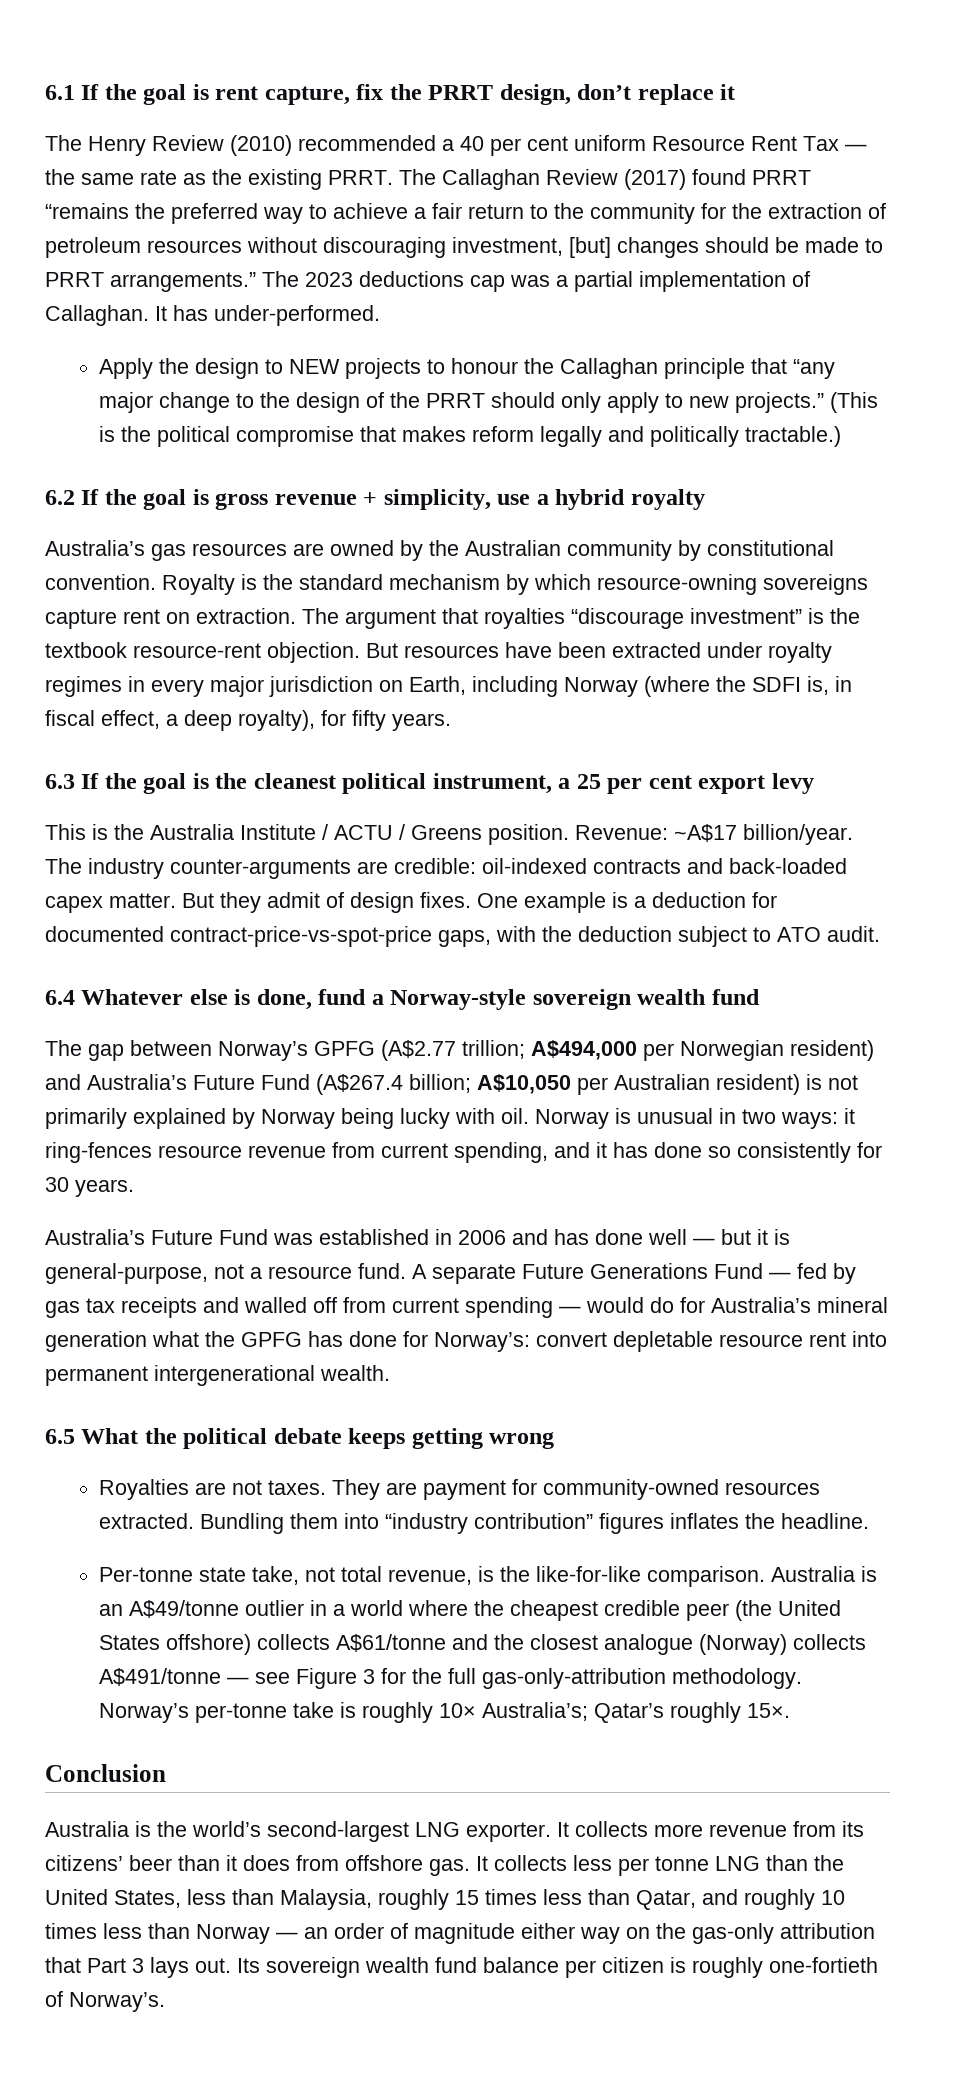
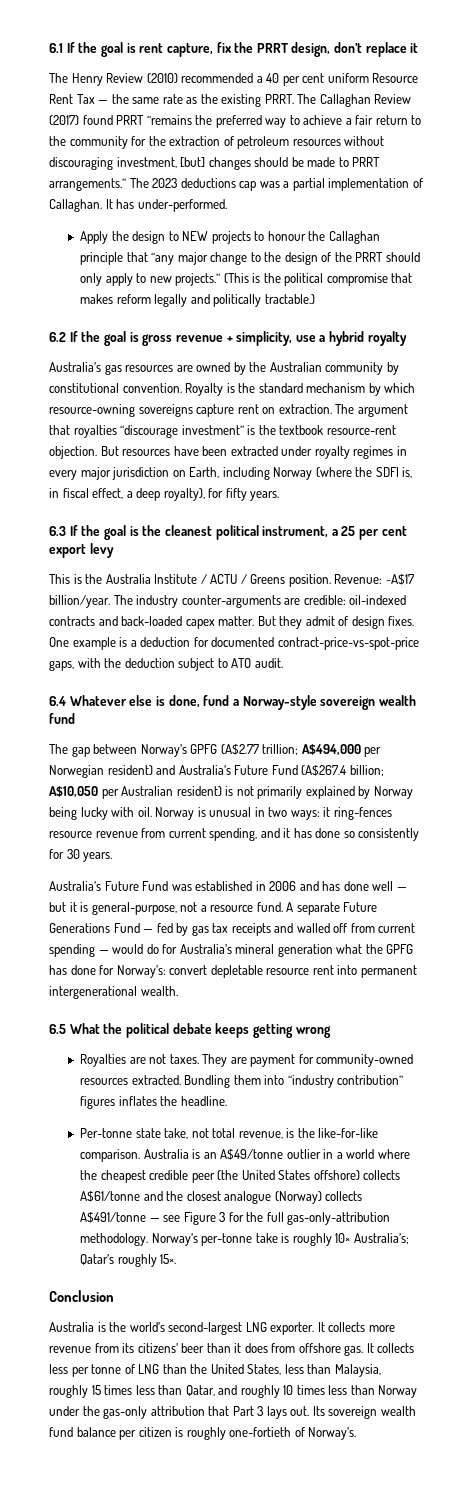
- It collects less per tonne LNG than the United States, less than Malaysia, roughly 15 times less than Qatar, and roughly 10 times less than Norway — an order of magnitude either way on the gas-only attribution that Part 3 lays out.
+ It collects less per tonne of LNG than the United States, less than Malaysia, roughly 15 times less than Qatar, and roughly 10 times less than Norway under the gas-only attribution that Part 3 lays out.

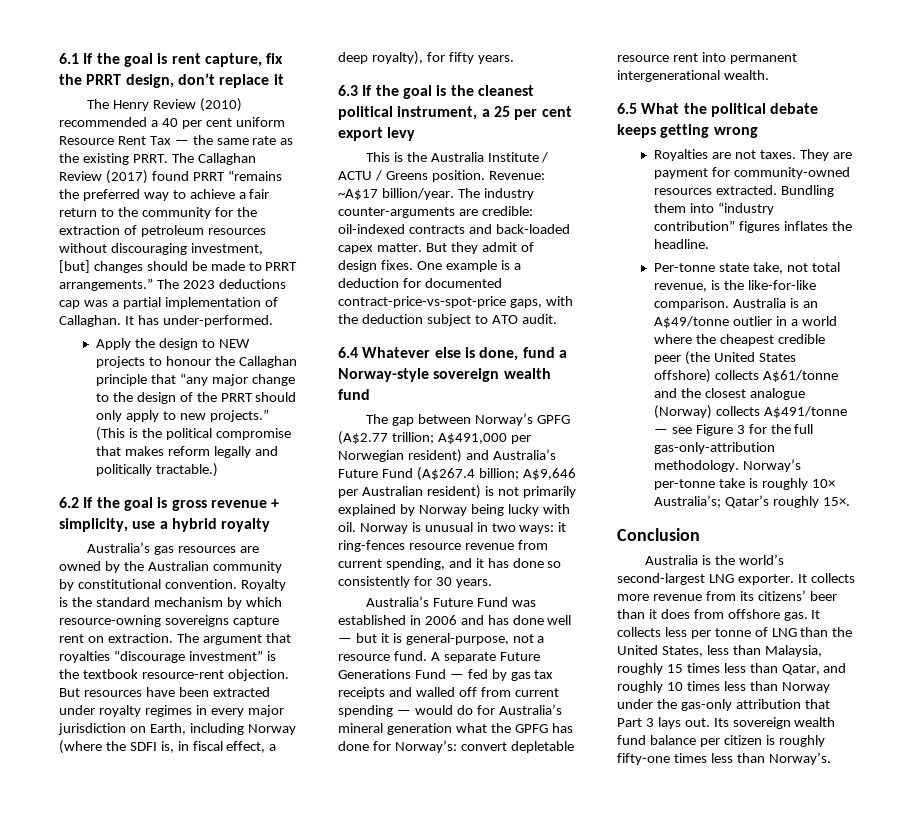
- The gap between Norway’s GPFG (A$2.77 trillion; A$494,000 per Norwegian resident) and Australia’s Future Fund (A$267.4 billion; A$10,050 per Australian resident) is not primarily explained by Norway being lucky with oil.
+ The gap between Norway’s GPFG (A$2.77 trillion; A$491,000 per Norwegian resident) and Australia’s Future Fund (A$267.4 billion; A$9,646 per Australian resident) is not primarily explained by Norway being lucky with oil.
- Its sovereign wealth fund balance per citizen is roughly one-fortieth of Norway’s.
+ Its sovereign wealth fund balance per citizen is roughly fifty-one times less than Norway’s.

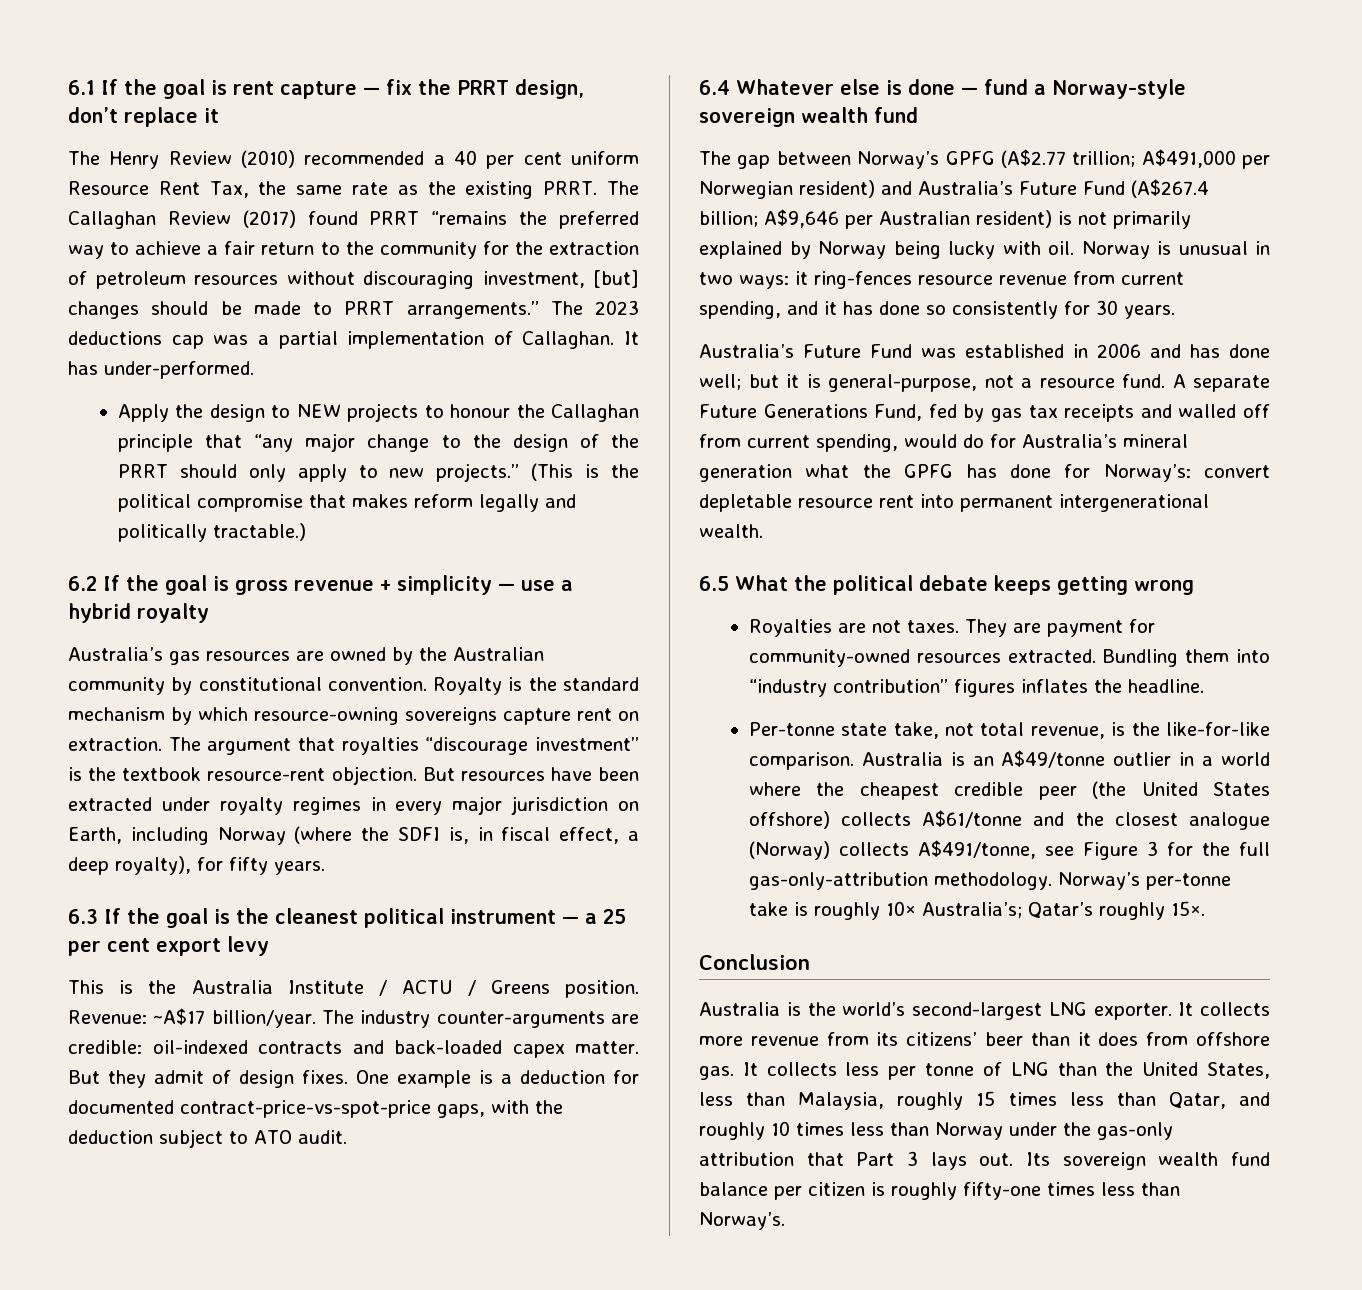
- 6.1 If the goal is rent capture, fix the PRRT design, don’t replace it
+ 6.1 If the goal is rent capture — fix the PRRT design, don’t replace it
- The Henry Review (2010) recommended a 40 per cent uniform Resource Rent Tax — the same rate as the existing PRRT.
+ The Henry Review (2010) recommended a 40 per cent uniform Resource Rent Tax, the same rate as the existing PRRT.
- 6.2 If the goal is gross revenue + simplicity, use a hybrid royalty
+ 6.2 If the goal is gross revenue + simplicity — use a hybrid royalty
- 6.3 If the goal is the cleanest political instrument, a 25 per cent export levy
+ 6.3 If the goal is the cleanest political instrument — a 25 per cent export levy
- 6.4 Whatever else is done, fund a Norway-style sovereign wealth fund
+ 6.4 Whatever else is done — fund a Norway-style sovereign wealth fund
- Australia’s Future Fund was established in 2006 and has done well — but it is general-purpose, not a resource fund.
+ Australia’s Future Fund was established in 2006 and has done well; but it is general-purpose, not a resource fund.
- A separate Future Generations Fund — fed by gas tax receipts and walled off from current spending — would do for Australia’s mineral generation what the GPFG has done for Norway’s: convert depletable resource rent into permanent intergenerational wealth.
+ A separate Future Generations Fund, fed by gas tax receipts and walled off from current spending, would do for Australia’s mineral generation what the GPFG has done for Norway’s: convert depletable resource rent into permanent intergenerational wealth.
- Australia is an A$49/tonne outlier in a world where the cheapest credible peer (the United States offshore) collects A$61/tonne and the closest analogue (Norway) collects A$491/tonne — see Figure 3 for the full gas-only-attribution methodology.
+ Australia is an A$49/tonne outlier in a world where the cheapest credible peer (the United States offshore) collects A$61/tonne and the closest analogue (Norway) collects A$491/tonne, see Figure 3 for the full gas-only-attribution methodology.

